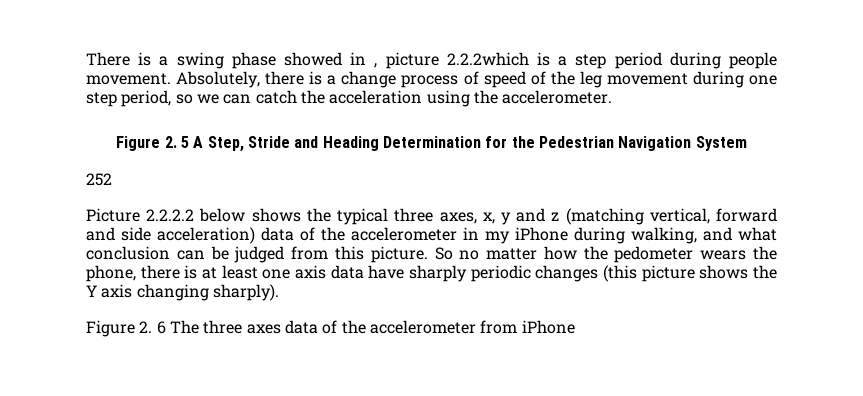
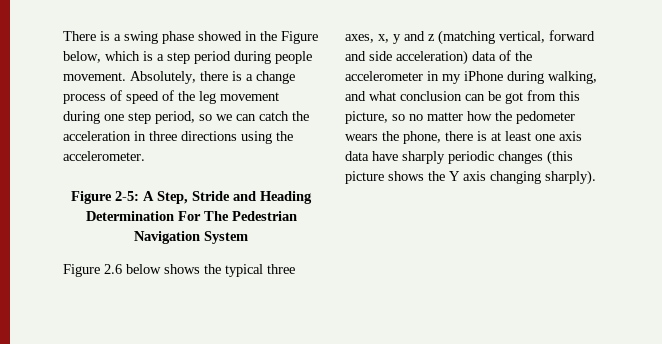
- There is a swing phase showed in , picture 2.2.2which is a step period during people movement.
+ There is a swing phase showed in the Figure below, which is a step period during people movement.
- Absolutely, there is a change process of speed of the leg movement during one step period, so we can catch the acceleration using the accelerometer.
+ Absolutely, there is a change process of speed of the leg movement during one step period, so we can catch the acceleration in three directions using the accelerometer.
- Figure 2. 5 A Step, Stride and Heading Determination for the Pedestrian Navigation System
+ Figure 2-5: A Step, Stride and Heading Determination For The Pedestrian Navigation System
- 252
- Picture 2.2.2.2 below shows the typical three axes, x, y and z (matching vertical, forward and side acceleration) data of the accelerometer in my iPhone during walking, and what conclusion can be judged from this picture. So no matter how the pedometer wears the phone, there is at least one axis data have sharply periodic changes (this picture shows the Y axis changing sharply).
+ Figure 2.6 below shows the typical three axes, x, y and z (matching vertical, forward and side acceleration) data of the accelerometer in my iPhone during walking, and what conclusion can be got from this picture, so no matter how the pedometer wears the phone, there is at least one axis data have sharply periodic changes (this picture shows the Y axis changing sharply).
- Figure 2. 6 The three axes data of the accelerometer from iPhone

